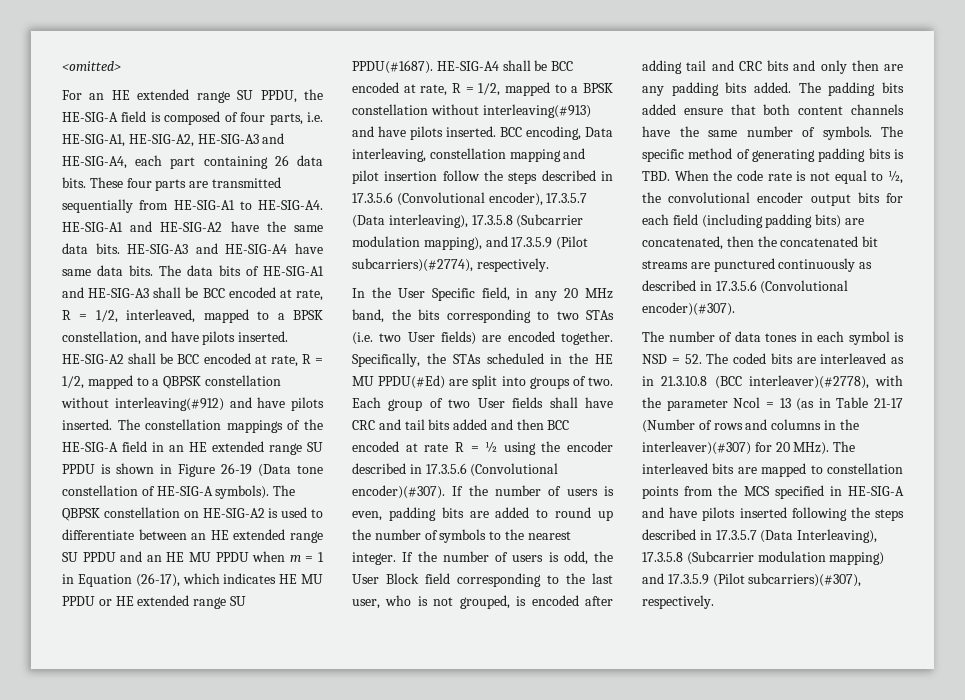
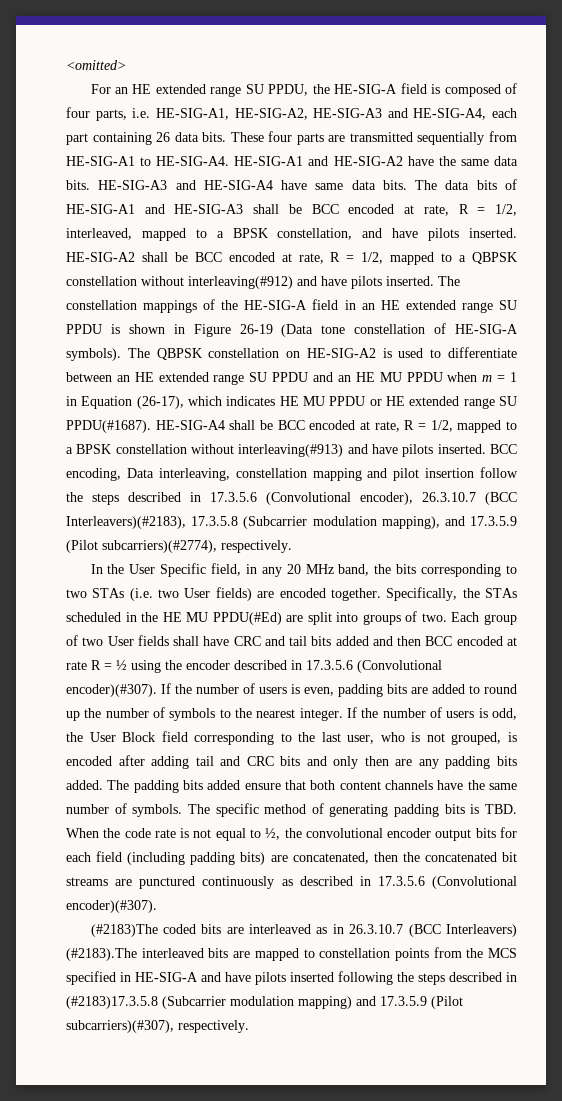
- BCC encoding, Data interleaving, constellation mapping and pilot insertion follow the steps described in 17.3.5.6 (Convolutional encoder), 17.3.5.7 (Data interleaving), 17.3.5.8 (Subcarrier modulation mapping), and 17.3.5.9 (Pilot subcarriers)(#2774), respectively.
+ BCC encoding, Data interleaving, constellation mapping and pilot insertion follow the steps described in 17.3.5.6 (Convolutional encoder), 26.3.10.7 (BCC Interleavers)(#2183), 17.3.5.8 (Subcarrier modulation mapping), and 17.3.5.9 (Pilot subcarriers)(#2774), respectively.
- The number of data tones in each symbol is NSD = 52. The coded bits are interleaved as in 21.3.10.8 (BCC interleaver)(#2778), with the parameter Ncol = 13 (as in Table 21-17 (Number of rows and columns in the interleaver)(#307) for 20 MHz). The interleaved bits are mapped to constellation points from the MCS specified in HE-SIG-A and have pilots inserted following the steps described in 17.3.5.7 (Data Interleaving), 17.3.5.8 (Subcarrier modulation mapping) and 17.3.5.9 (Pilot subcarriers)(#307), respectively.
+ (#2183)The coded bits are interleaved as in 26.3.10.7 (BCC Interleavers) (#2183).The interleaved bits are mapped to constellation points from the MCS specified in HE-SIG-A and have pilots inserted following the steps described in (#2183)17.3.5.8 (Subcarrier modulation mapping) and 17.3.5.9 (Pilot subcarriers)(#307), respectively.

